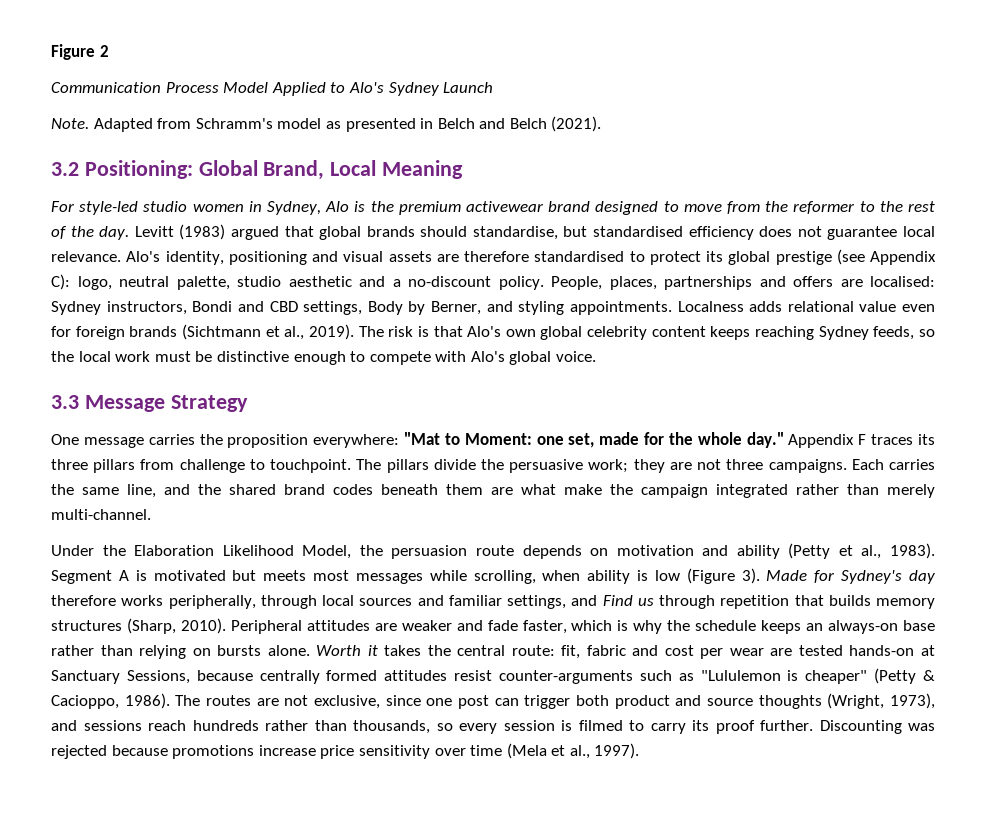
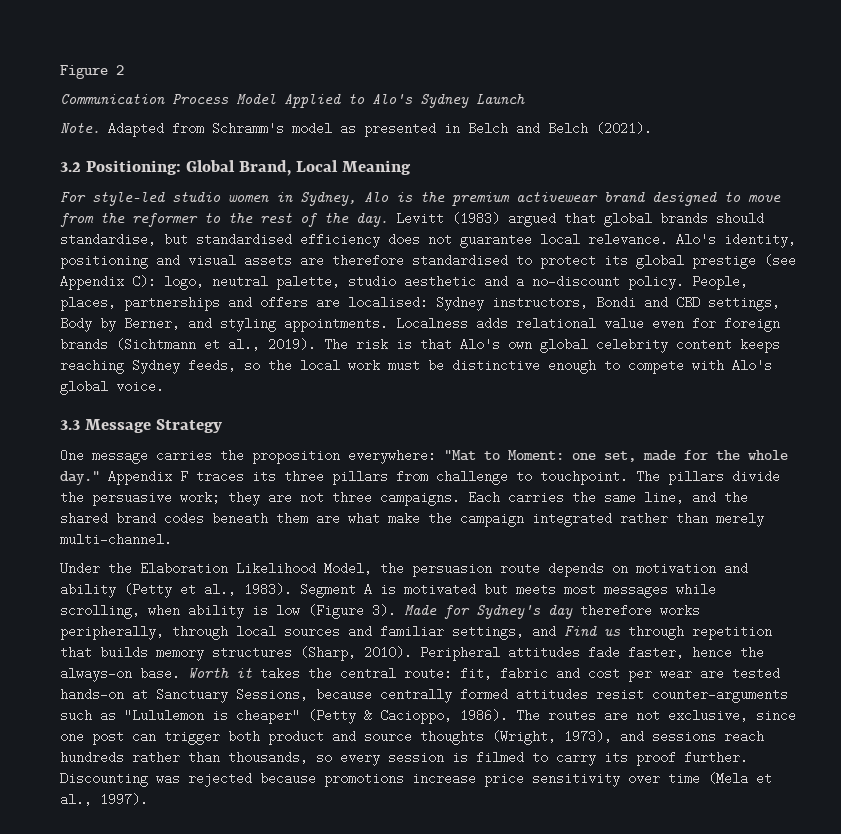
- Peripheral attitudes are weaker and fade faster, which is why the schedule keeps an always-on base rather than relying on bursts alone.
+ Peripheral attitudes fade faster, hence the always-on base.

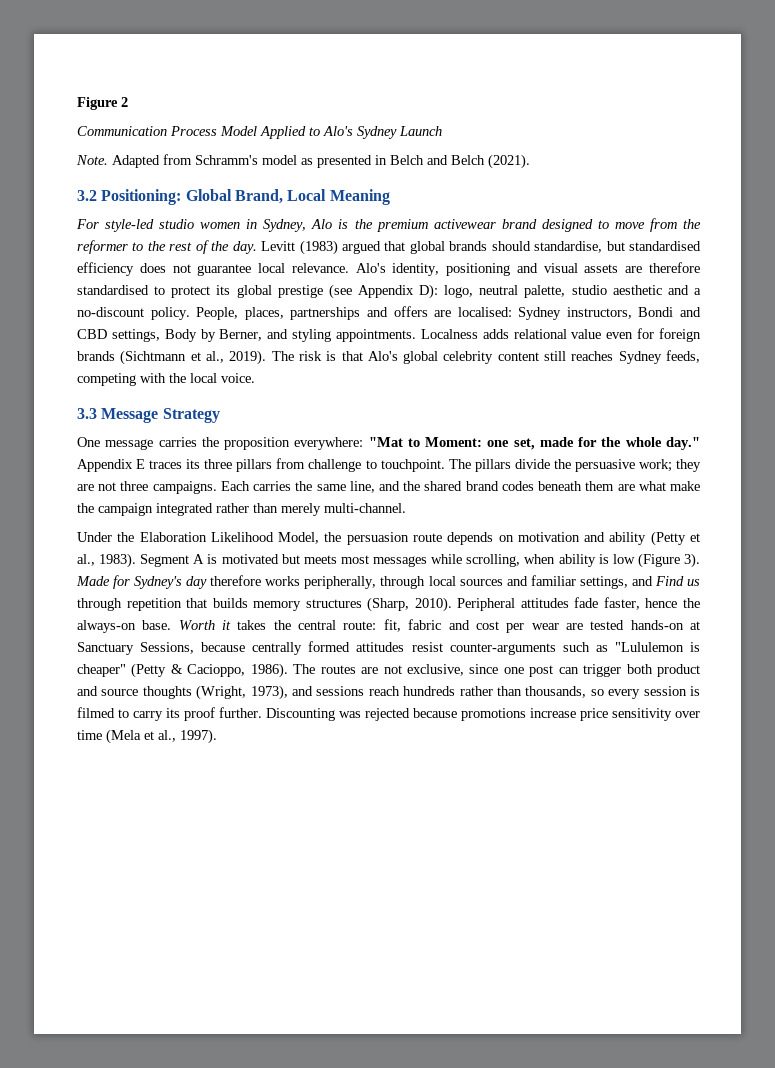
- Alo's identity, positioning and visual assets are therefore standardised to protect its global prestige (see Appendix C): logo, neutral palette, studio aesthetic and a no-discount policy.
+ Alo's identity, positioning and visual assets are therefore standardised to protect its global prestige (see Appendix D): logo, neutral palette, studio aesthetic and a no-discount policy.
- The risk is that Alo's own global celebrity content keeps reaching Sydney feeds, so the local work must be distinctive enough to compete with Alo's global voice.
+ The risk is that Alo's global celebrity content still reaches Sydney feeds, competing with the local voice.
- Appendix F traces its three pillars from challenge to touchpoint.
+ Appendix E traces its three pillars from challenge to touchpoint.

